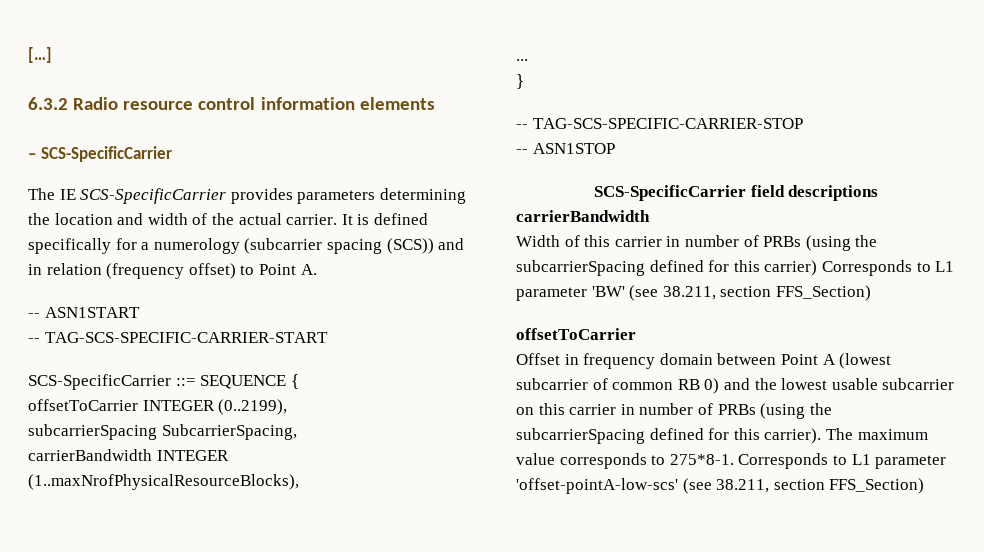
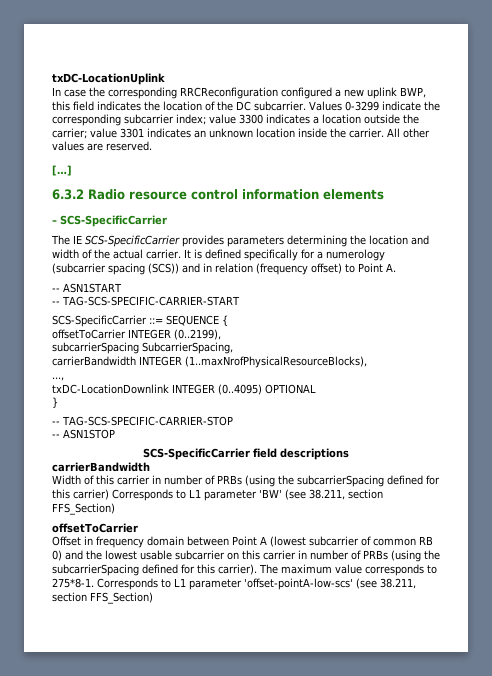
+ txDC-LocationUplink
+ In case the corresponding RRCReconfiguration configured a new uplink BWP, this field indicates the location of the DC subcarrier. Values 0-3299 indicate the corresponding subcarrier index; value 3300 indicates a location outside the carrier; value 3301 indicates an unknown location inside the carrier. All other values are reserved.
- ...
+ ...,
+ txDC-LocationDownlink INTEGER (0..4095) OPTIONAL

